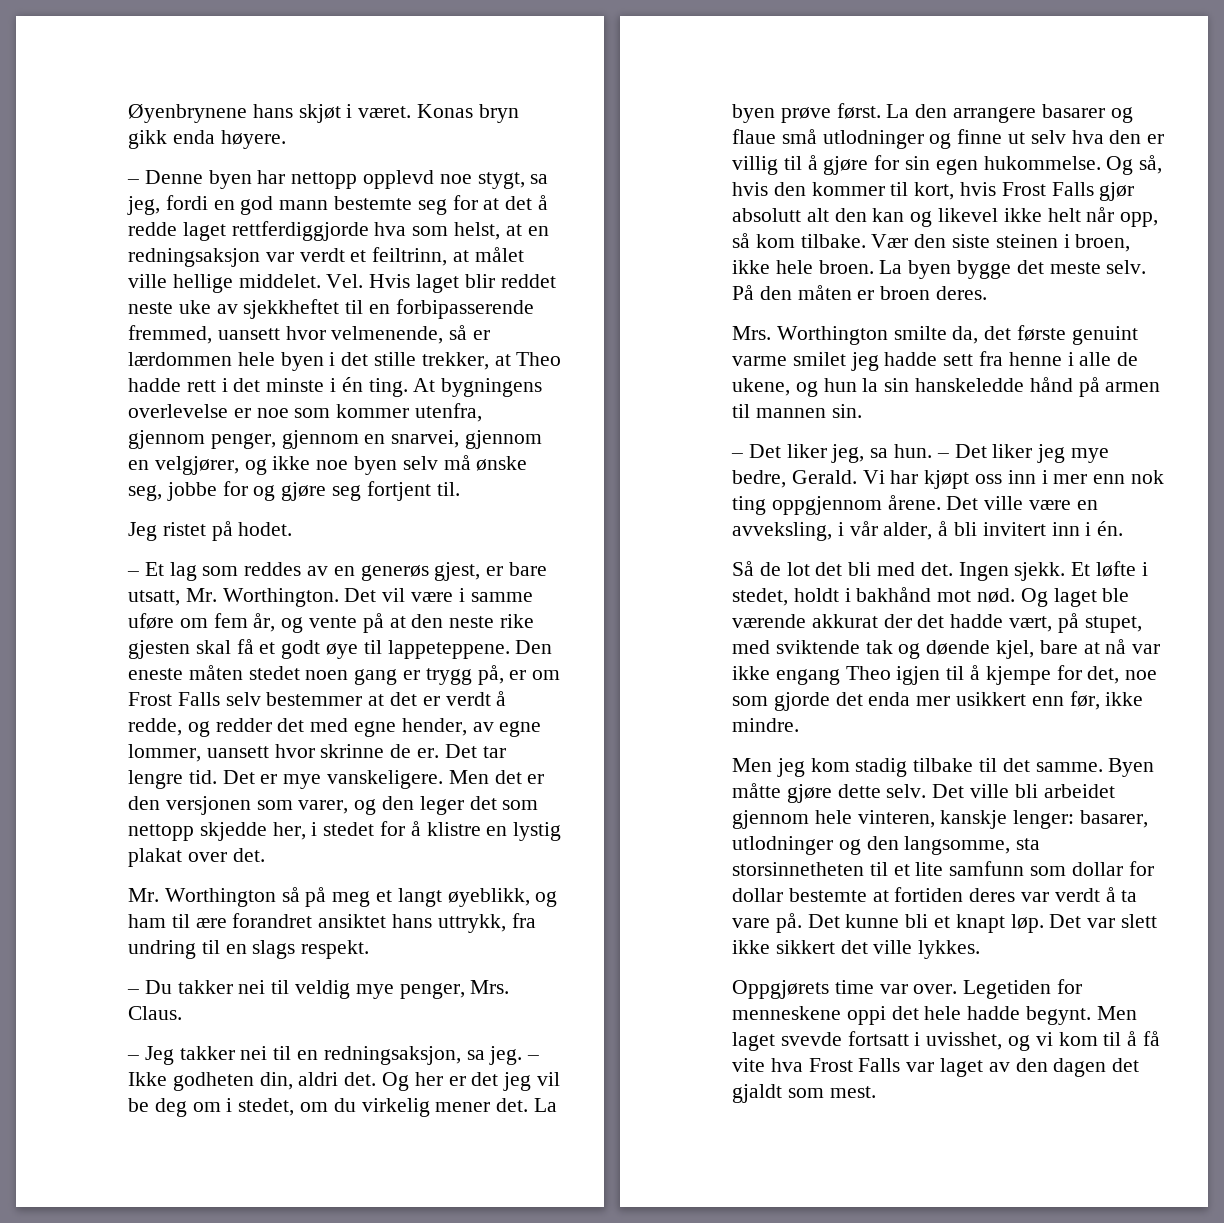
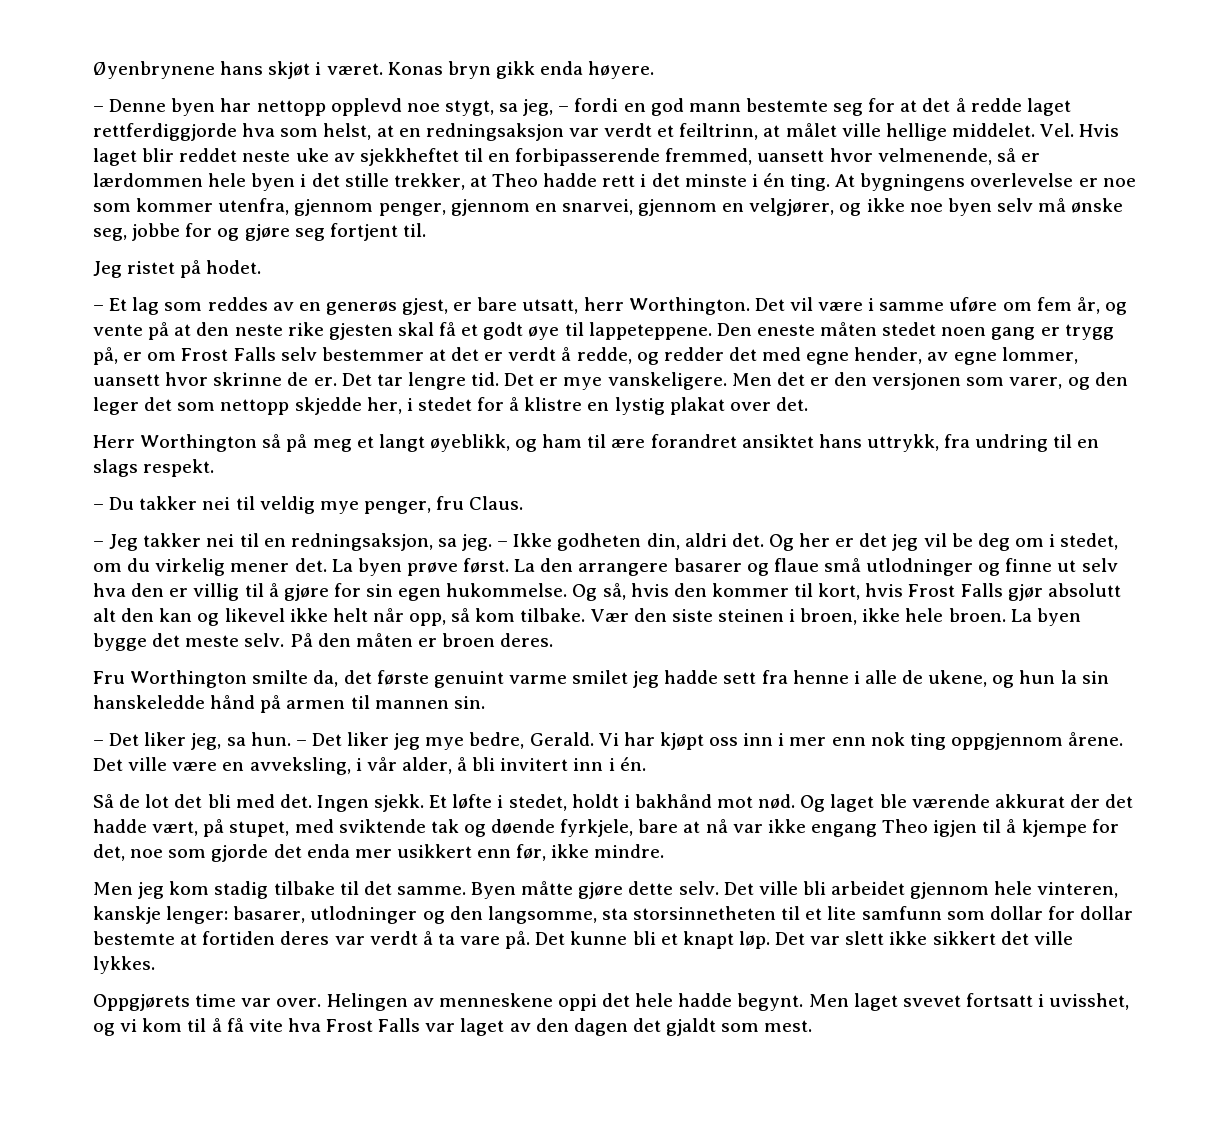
- – Denne byen har nettopp opplevd noe stygt, sa jeg, fordi en god mann bestemte seg for at det å redde laget rettferdiggjorde hva som helst, at en redningsaksjon var verdt et feiltrinn, at målet ville hellige middelet.
+ – Denne byen har nettopp opplevd noe stygt, sa jeg, – fordi en god mann bestemte seg for at det å redde laget rettferdiggjorde hva som helst, at en redningsaksjon var verdt et feiltrinn, at målet ville hellige middelet.
- – Et lag som reddes av en generøs gjest, er bare utsatt, Mr. Worthington.
+ – Et lag som reddes av en generøs gjest, er bare utsatt, herr Worthington.
- Mr. Worthington så på meg et langt øyeblikk, og ham til ære forandret ansiktet hans uttrykk, fra undring til en slags respekt.
+ Herr Worthington så på meg et langt øyeblikk, og ham til ære forandret ansiktet hans uttrykk, fra undring til en slags respekt.
- – Du takker nei til veldig mye penger, Mrs. Claus.
+ – Du takker nei til veldig mye penger, fru Claus.
- Mrs. Worthington smilte da, det første genuint varme smilet jeg hadde sett fra henne i alle de ukene, og hun la sin hanskeledde hånd på armen til mannen sin.
+ Fru Worthington smilte da, det første genuint varme smilet jeg hadde sett fra henne i alle de ukene, og hun la sin hanskeledde hånd på armen til mannen sin.
- Og laget ble værende akkurat der det hadde vært, på stupet, med sviktende tak og døende kjel, bare at nå var ikke engang Theo igjen til å kjempe for det, noe som gjorde det enda mer usikkert enn før, ikke mindre.
+ Og laget ble værende akkurat der det hadde vært, på stupet, med sviktende tak og døende fyrkjele, bare at nå var ikke engang Theo igjen til å kjempe for det, noe som gjorde det enda mer usikkert enn før, ikke mindre.
- Legetiden for menneskene oppi det hele hadde begynt.
+ Helingen av menneskene oppi det hele hadde begynt.
- Men laget svevde fortsatt i uvisshet, og vi kom til å få vite hva Frost Falls var laget av den dagen det gjaldt som mest.
+ Men laget svevet fortsatt i uvisshet, og vi kom til å få vite hva Frost Falls var laget av den dagen det gjaldt som mest.

